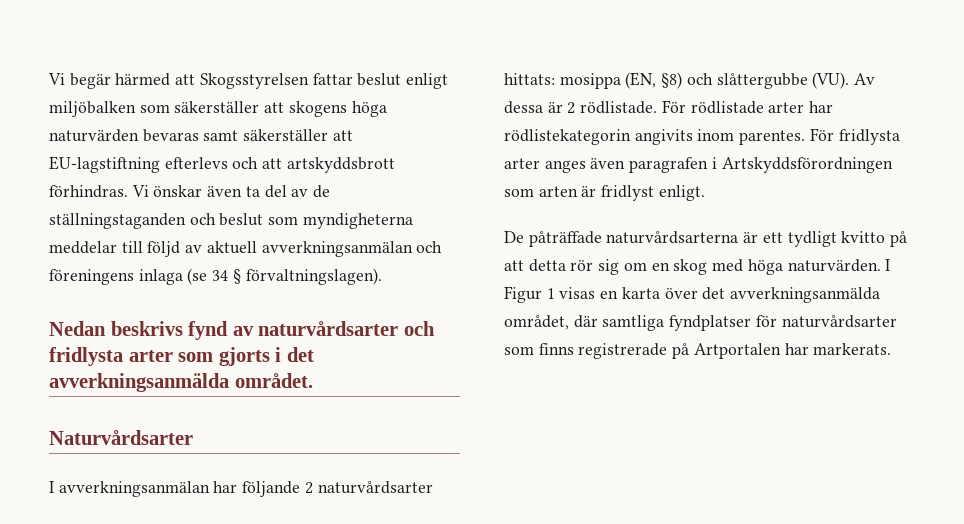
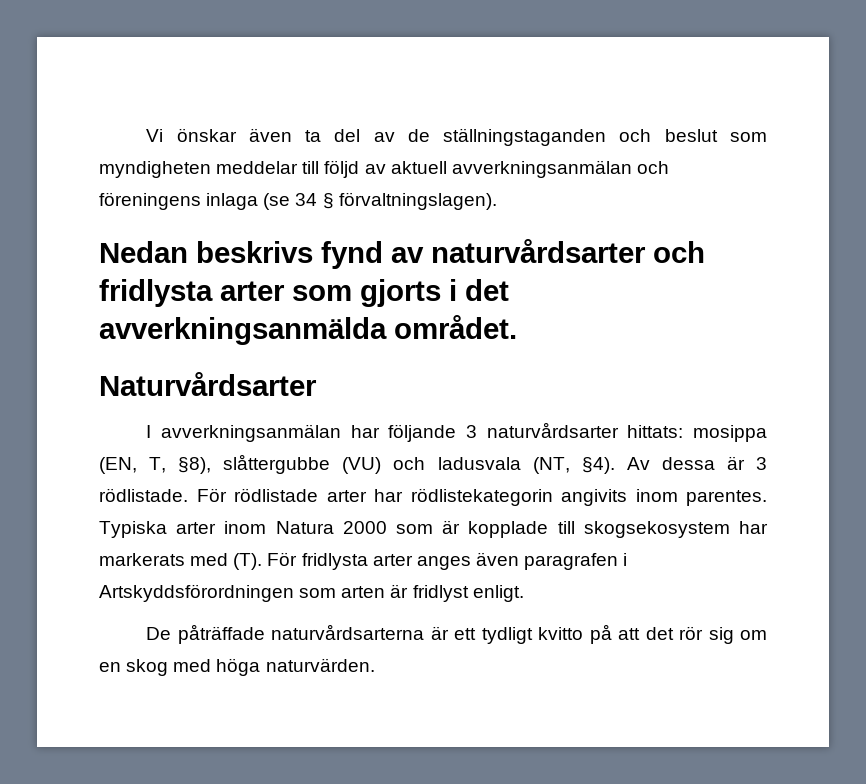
- Vi begär härmed att Skogsstyrelsen fattar beslut enligt miljöbalken som säkerställer att skogens höga naturvärden bevaras samt säkerställer att EU-lagstiftning efterlevs och att artskyddsbrott förhindras. Vi önskar även ta del av de ställningstaganden och beslut som myndigheterna meddelar till följd av aktuell avverkningsanmälan och föreningens inlaga (se 34 § förvaltningslagen).
+ Vi önskar även ta del av de ställningstaganden och beslut som myndigheten meddelar till följd av aktuell avverkningsanmälan och föreningens inlaga (se 34 § förvaltningslagen).
- I avverkningsanmälan har följande 2 naturvårdsarter hittats: mosippa (EN, §8) och slåttergubbe (VU). Av dessa är 2 rödlistade.
+ I avverkningsanmälan har följande 3 naturvårdsarter hittats: mosippa (EN, T, §8), slåttergubbe (VU) och ladusvala (NT, §4). Av dessa är 3 rödlistade.
- För fridlysta arter anges även paragrafen i Artskyddsförordningen som arten är fridlyst enligt.
+ Typiska arter inom Natura 2000 som är kopplade till skogsekosystem har markerats med (T). För fridlysta arter anges även paragrafen i Artskyddsförordningen som arten är fridlyst enligt.
- De påträffade naturvårdsarterna är ett tydligt kvitto på att detta rör sig om en skog med höga naturvärden. I Figur 1 visas en karta över det avverkningsanmälda området, där samtliga fyndplatser för naturvårdsarter som finns registrerade på Artportalen har markerats.
+ De påträffade naturvårdsarterna är ett tydligt kvitto på att det rör sig om en skog med höga naturvärden.

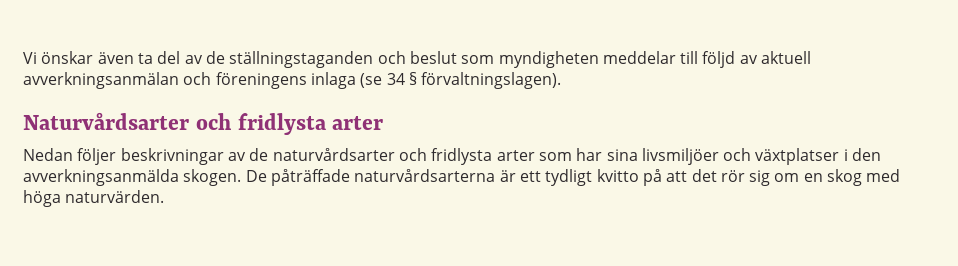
- Nedan beskrivs fynd av naturvårdsarter och fridlysta arter som gjorts i det avverkningsanmälda området.
- Naturvårdsarter
- I avverkningsanmälan har följande 3 naturvårdsarter hittats: mosippa (EN, T, §8), slåttergubbe (VU) och ladusvala (NT, §4). Av dessa är 3 rödlistade. För rödlistade arter har rödlistekategorin angivits inom parentes. Typiska arter inom Natura 2000 som är kopplade till skogsekosystem har markerats med (T). För fridlysta arter anges även paragrafen i Artskyddsförordningen som arten är fridlyst enligt.
- De påträffade naturvårdsarterna är ett tydligt kvitto på att det rör sig om en skog med höga naturvärden.
+ Naturvårdsarter och fridlysta arter
+ Nedan följer beskrivningar av de naturvårdsarter och fridlysta arter som har sina livsmiljöer och växtplatser i den avverkningsanmälda skogen. De påträffade naturvårdsarterna är ett tydligt kvitto på att det rör sig om en skog med höga naturvärden.

